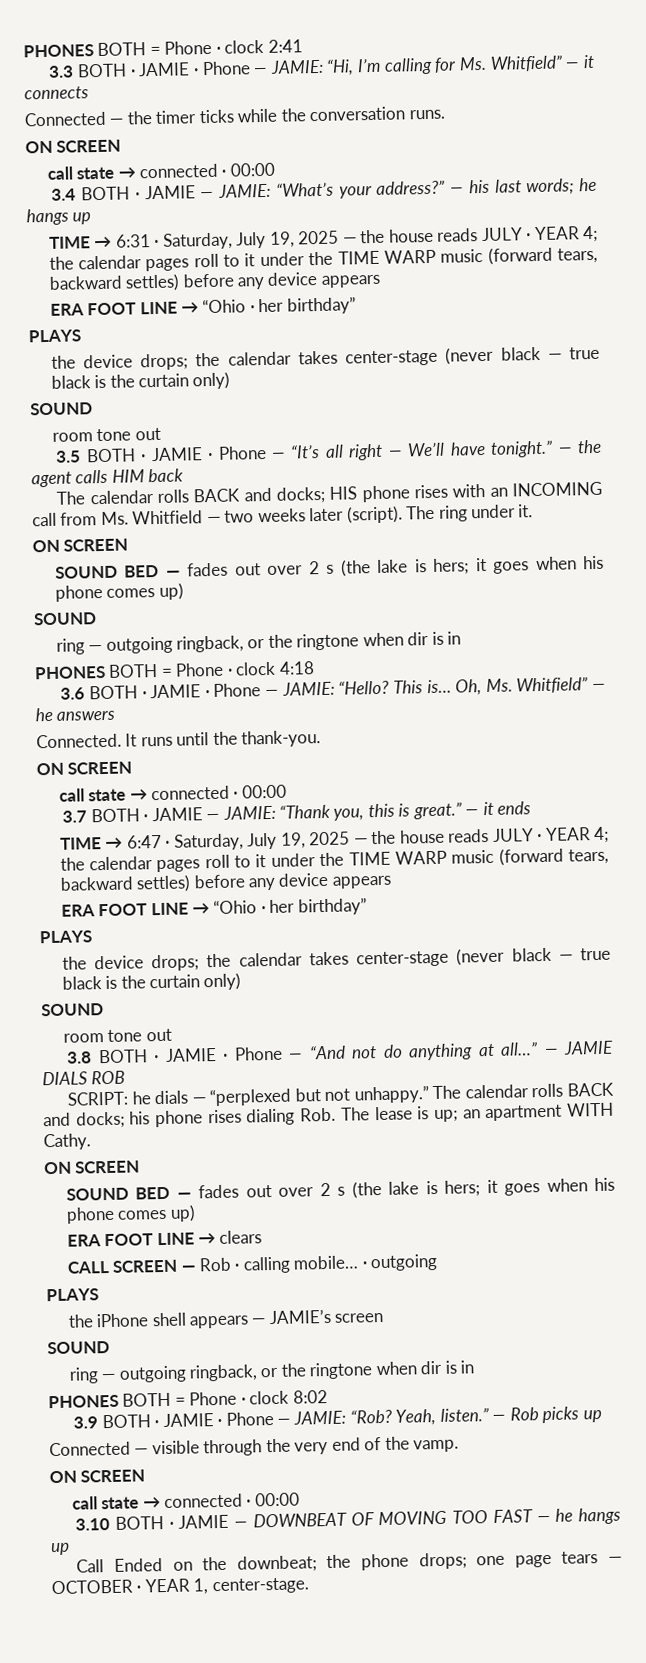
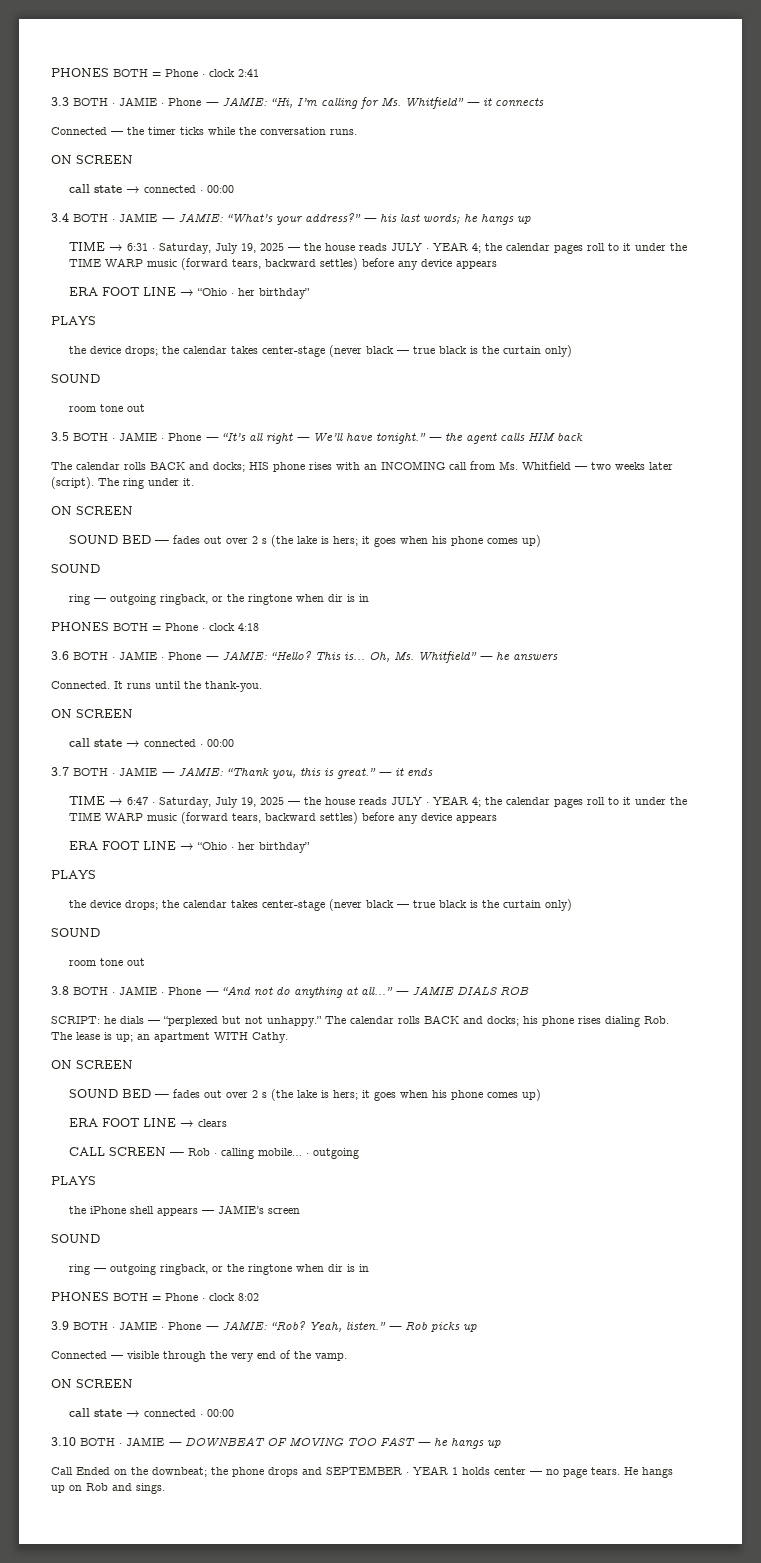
- Call Ended on the downbeat; the phone drops; one page tears — OCTOBER · YEAR 1, center-stage.
+ Call Ended on the downbeat; the phone drops and SEPTEMBER · YEAR 1 holds center — no page tears. He hangs up on Rob and sings.

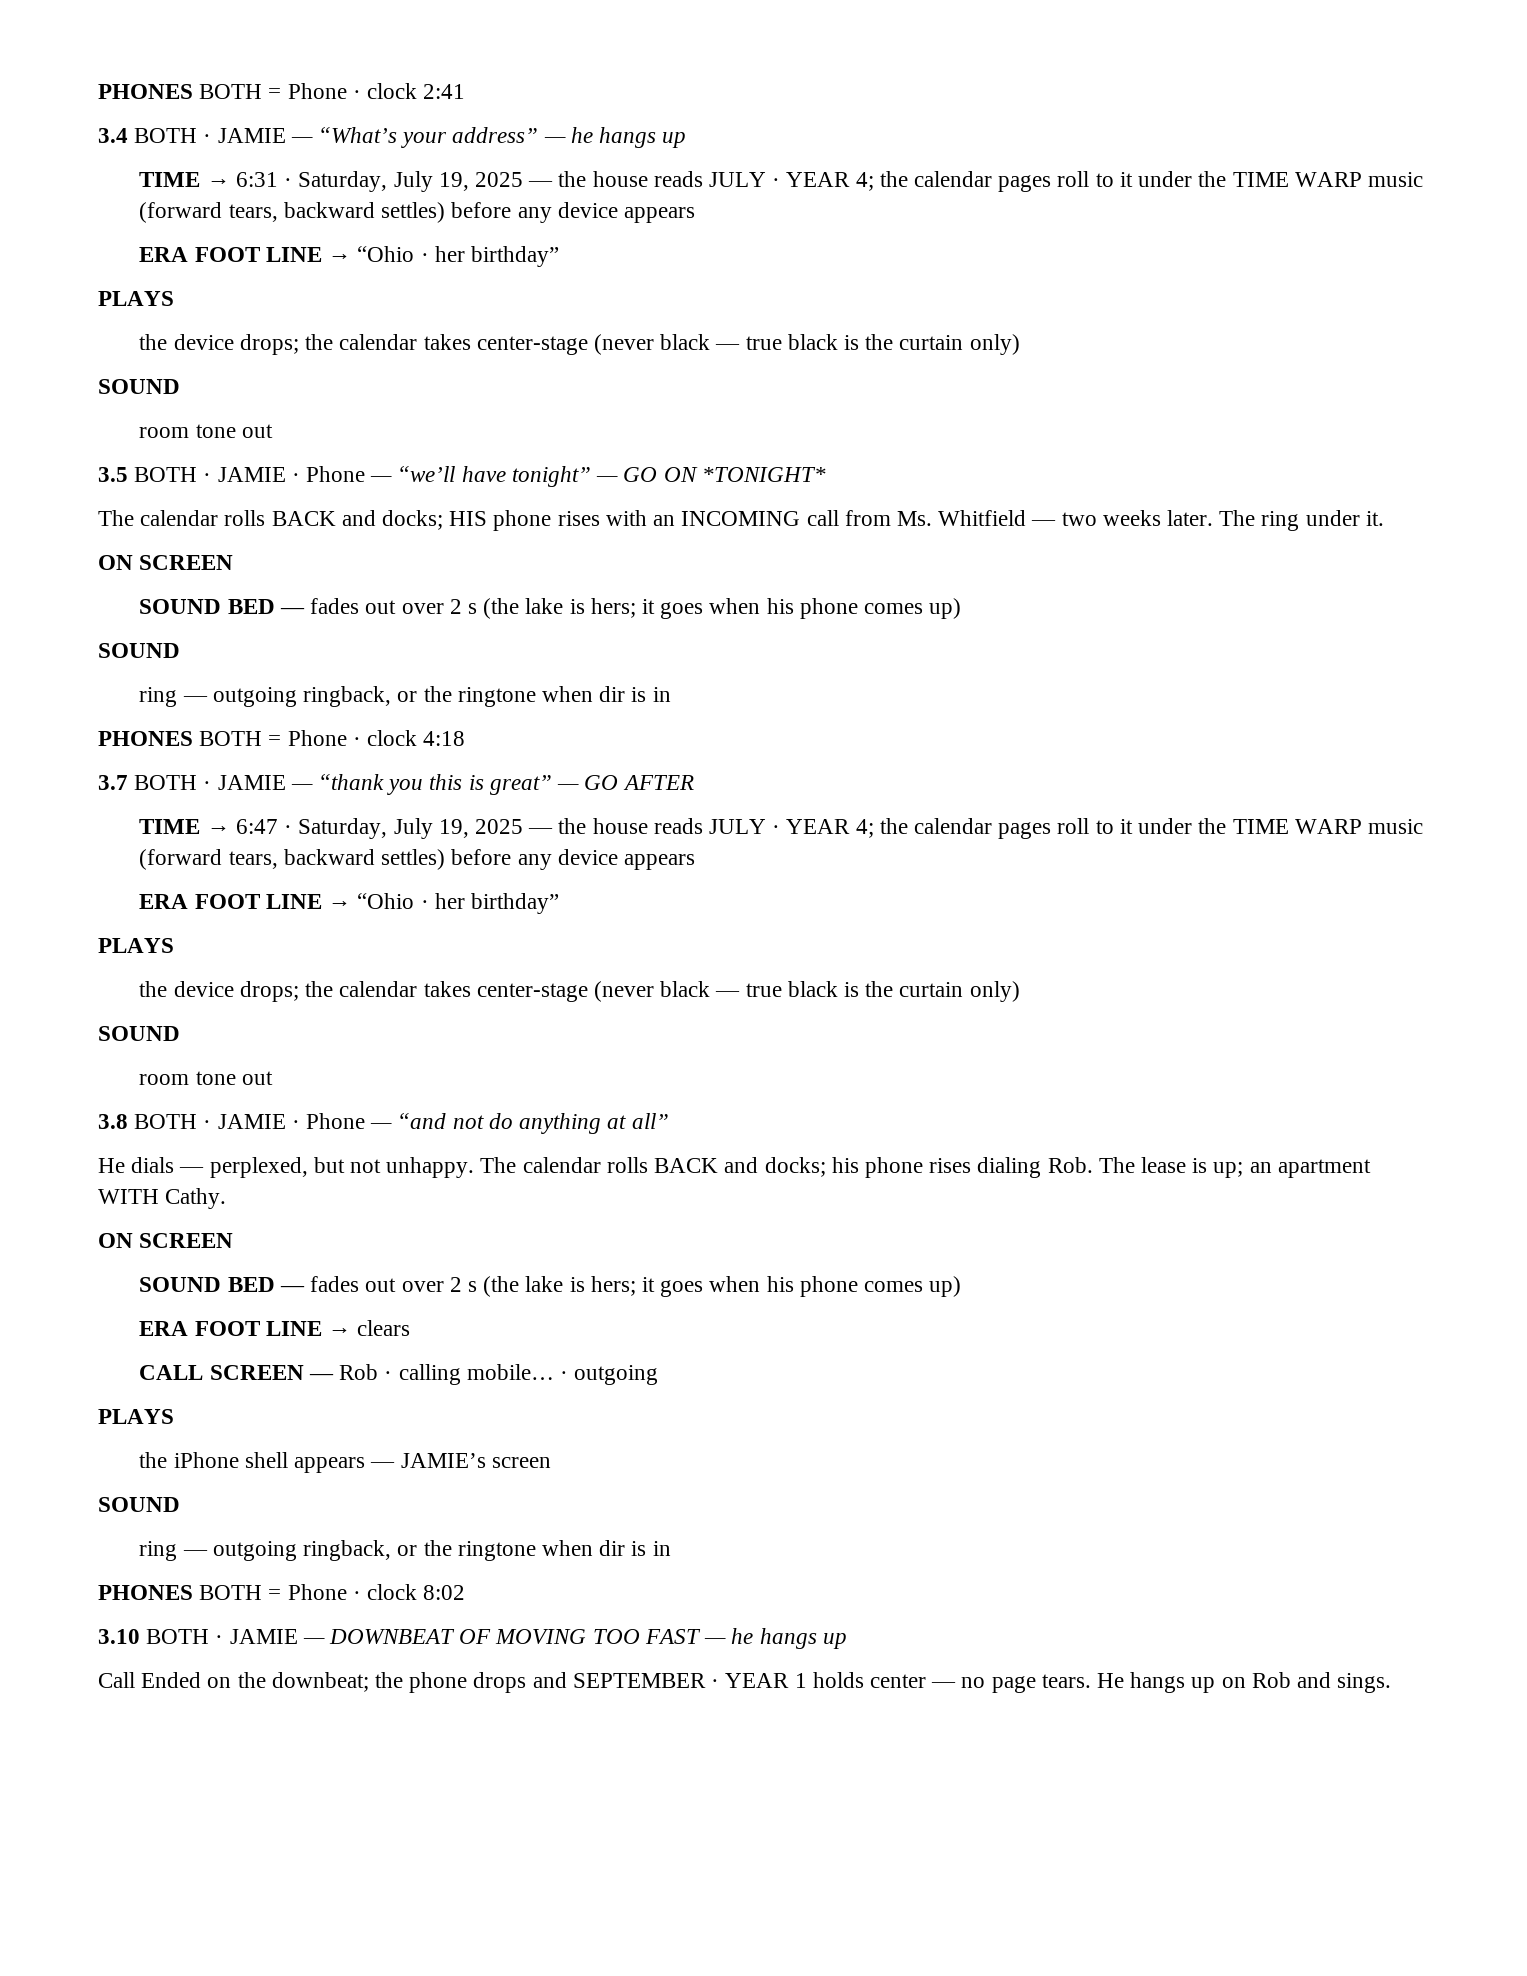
- 3.3 BOTH · JAMIE · Phone — JAMIE: “Hi, I’m calling for Ms. Whitfield” — it connects
- Connected — the timer ticks while the conversation runs.
- ON SCREEN
- call state → connected · 00:00
- 3.4 BOTH · JAMIE — JAMIE: “What’s your address?” — his last words; he hangs up
+ 3.4 BOTH · JAMIE — “What’s your address” — he hangs up
- 3.5 BOTH · JAMIE · Phone — “It’s all right — We’ll have tonight.” — the agent calls HIM back
+ 3.5 BOTH · JAMIE · Phone — “we’ll have tonight” — GO ON *TONIGHT*
- The calendar rolls BACK and docks; HIS phone rises with an INCOMING call from Ms. Whitfield — two weeks later (script).
+ The calendar rolls BACK and docks; HIS phone rises with an INCOMING call from Ms. Whitfield — two weeks later.
- 3.6 BOTH · JAMIE · Phone — JAMIE: “Hello? This is… Oh, Ms. Whitfield” — he answers
- Connected. It runs until the thank-you.
- ON SCREEN
- call state → connected · 00:00
- 3.7 BOTH · JAMIE — JAMIE: “Thank you, this is great.” — it ends
+ 3.7 BOTH · JAMIE — “thank you this is great” — GO AFTER
- 3.8 BOTH · JAMIE · Phone — “And not do anything at all…” — JAMIE DIALS ROB
- SCRIPT: he dials — “perplexed but not unhappy.”
+ 3.8 BOTH · JAMIE · Phone — “and not do anything at all”
+ He dials — perplexed, but not unhappy.
- 3.9 BOTH · JAMIE · Phone — JAMIE: “Rob? Yeah, listen.” — Rob picks up
- Connected — visible through the very end of the vamp.
- ON SCREEN
- call state → connected · 00:00

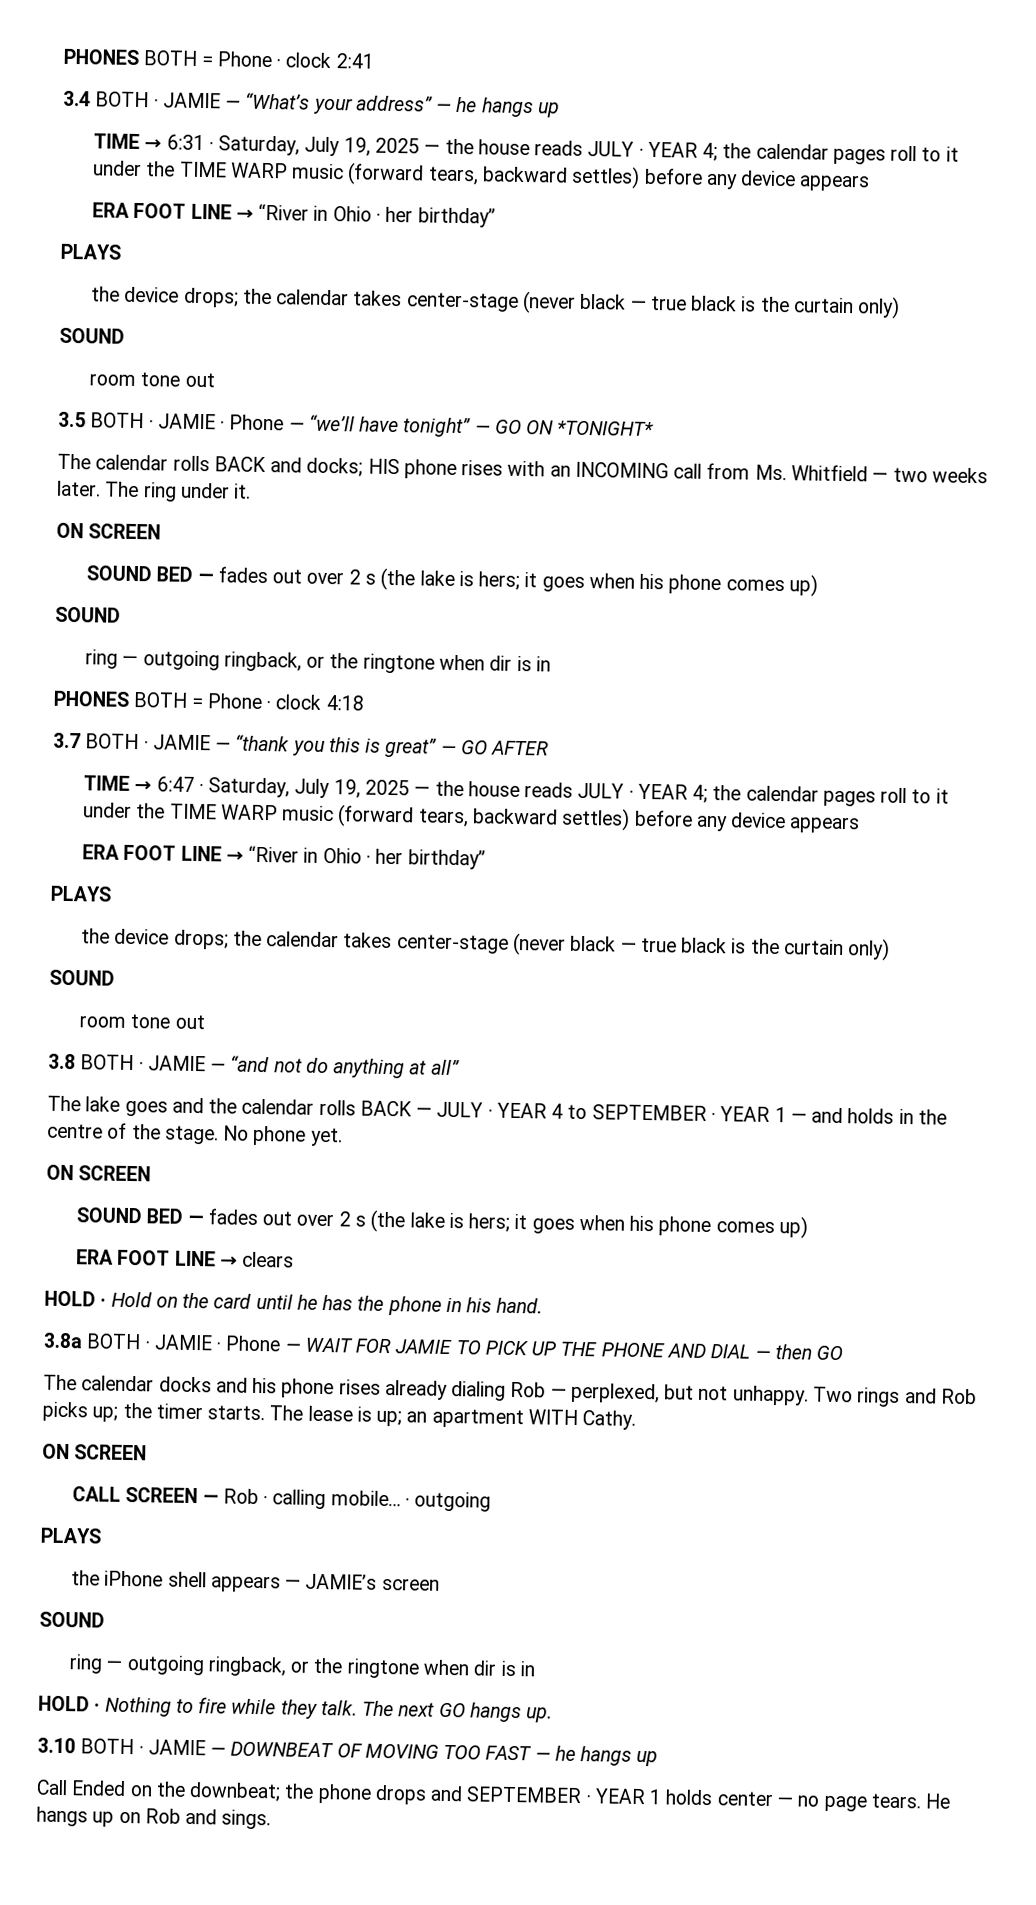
  TIME → 6:31 · Saturday, July 19, 2025 — the house reads JULY · YEAR 4; the calendar pages roll to it under the TIME WARP music (forward tears, backward settles) before any device appears
- ERA FOOT LINE → “Ohio · her birthday”
+ ERA FOOT LINE → “River in Ohio · her birthday”
  TIME → 6:47 · Saturday, July 19, 2025 — the house reads JULY · YEAR 4; the calendar pages roll to it under the TIME WARP music (forward tears, backward settles) before any device appears
- ERA FOOT LINE → “Ohio · her birthday”
+ ERA FOOT LINE → “River in Ohio · her birthday”
- 3.8 BOTH · JAMIE · Phone — “and not do anything at all”
+ 3.8 BOTH · JAMIE — “and not do anything at all”
- He dials — perplexed, but not unhappy. The calendar rolls BACK and docks; his phone rises dialing Rob. The lease is up; an apartment WITH Cathy.
+ The lake goes and the calendar rolls BACK — JULY · YEAR 4 to SEPTEMBER · YEAR 1 — and holds in the centre of the stage. No phone yet.
+ HOLD · Hold on the card until he has the phone in his hand.
+ 3.8a BOTH · JAMIE · Phone — WAIT FOR JAMIE TO PICK UP THE PHONE AND DIAL — then GO
+ The calendar docks and his phone rises already dialing Rob — perplexed, but not unhappy. Two rings and Rob picks up; the timer starts. The lease is up; an apartment WITH Cathy.
+ ON SCREEN
- PHONES BOTH = Phone · clock 8:02
+ HOLD · Nothing to fire while they talk. The next GO hangs up.

